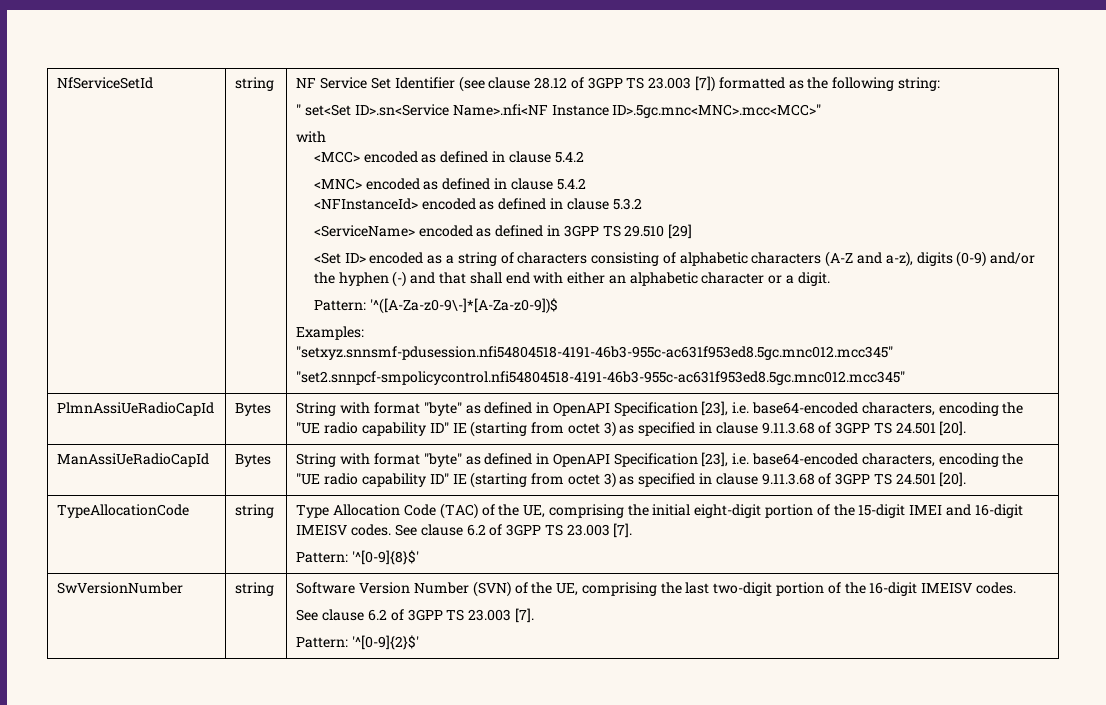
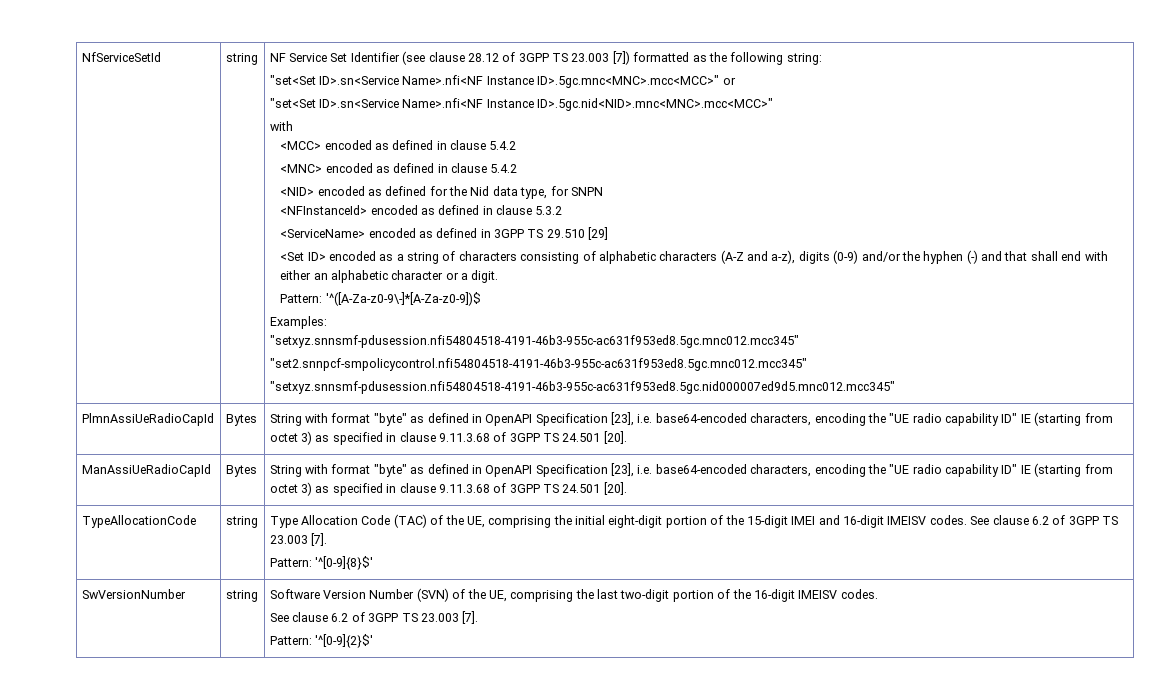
- " set<Set ID>.sn<Service Name>.nfi<NF Instance ID>.5gc.mnc<MNC>.mcc<MCC>"
+ "set<Set ID>.sn<Service Name>.nfi<NF Instance ID>.5gc.mnc<MNC>.mcc<MCC>" or
+ "set<Set ID>.sn<Service Name>.nfi<NF Instance ID>.5gc.nid<NID>.mnc<MNC>.mcc<MCC>"
+ <NID> encoded as defined for the Nid data type, for SNPN
+ "setxyz.snnsmf-pdusession.nfi54804518-4191-46b3-955c-ac631f953ed8.5gc.nid000007ed9d5.mnc012.mcc345"

